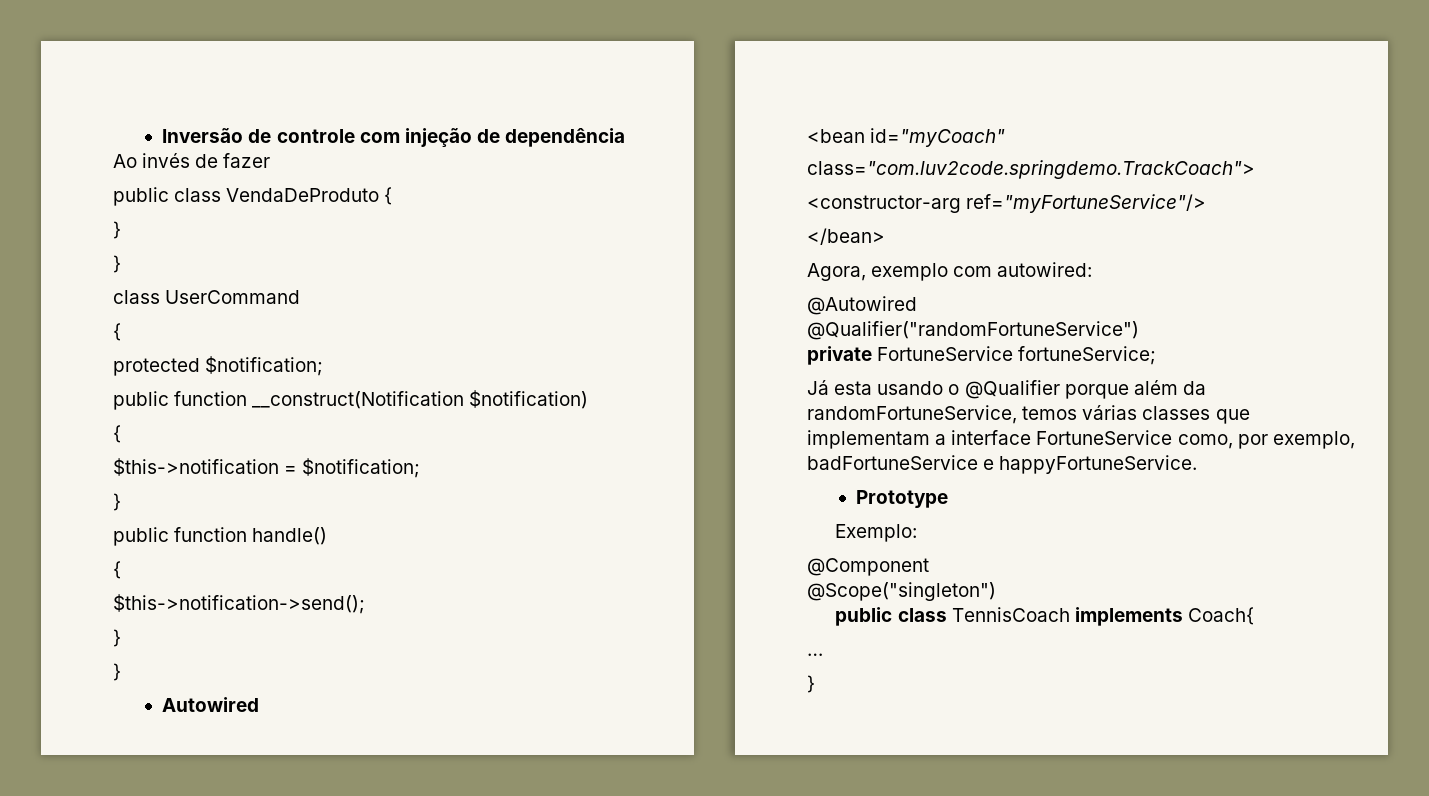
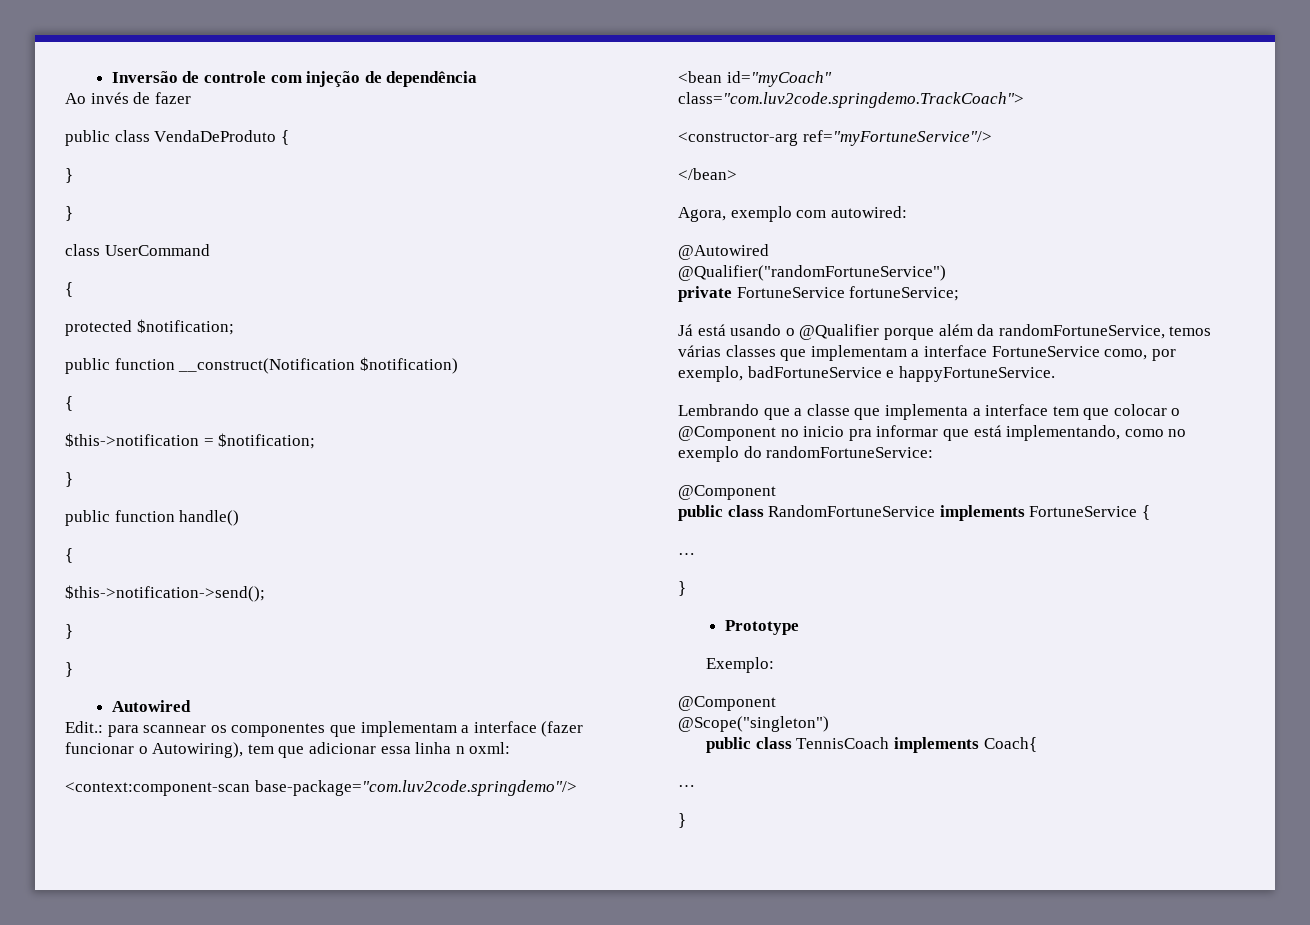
+ Edit.: para scannear os componentes que implementam a interface (fazer funcionar o Autowiring), tem que adicionar essa linha n oxml:
+ <context:component-scan base-package="com.luv2code.springdemo"/>
- Já esta usando o @Qualifier porque além da randomFortuneService, temos várias classes que implementam a interface FortuneService como, por exemplo, badFortuneService e happyFortuneService.
+ Já está usando o @Qualifier porque além da randomFortuneService, temos várias classes que implementam a interface FortuneService como, por exemplo, badFortuneService e happyFortuneService.
+ Lembrando que a classe que implementa a interface tem que colocar o @Component no inicio pra informar que está implementando, como no exemplo do randomFortuneService:
+ @Component
+ public class RandomFortuneService implements FortuneService {
+ …
+ }

